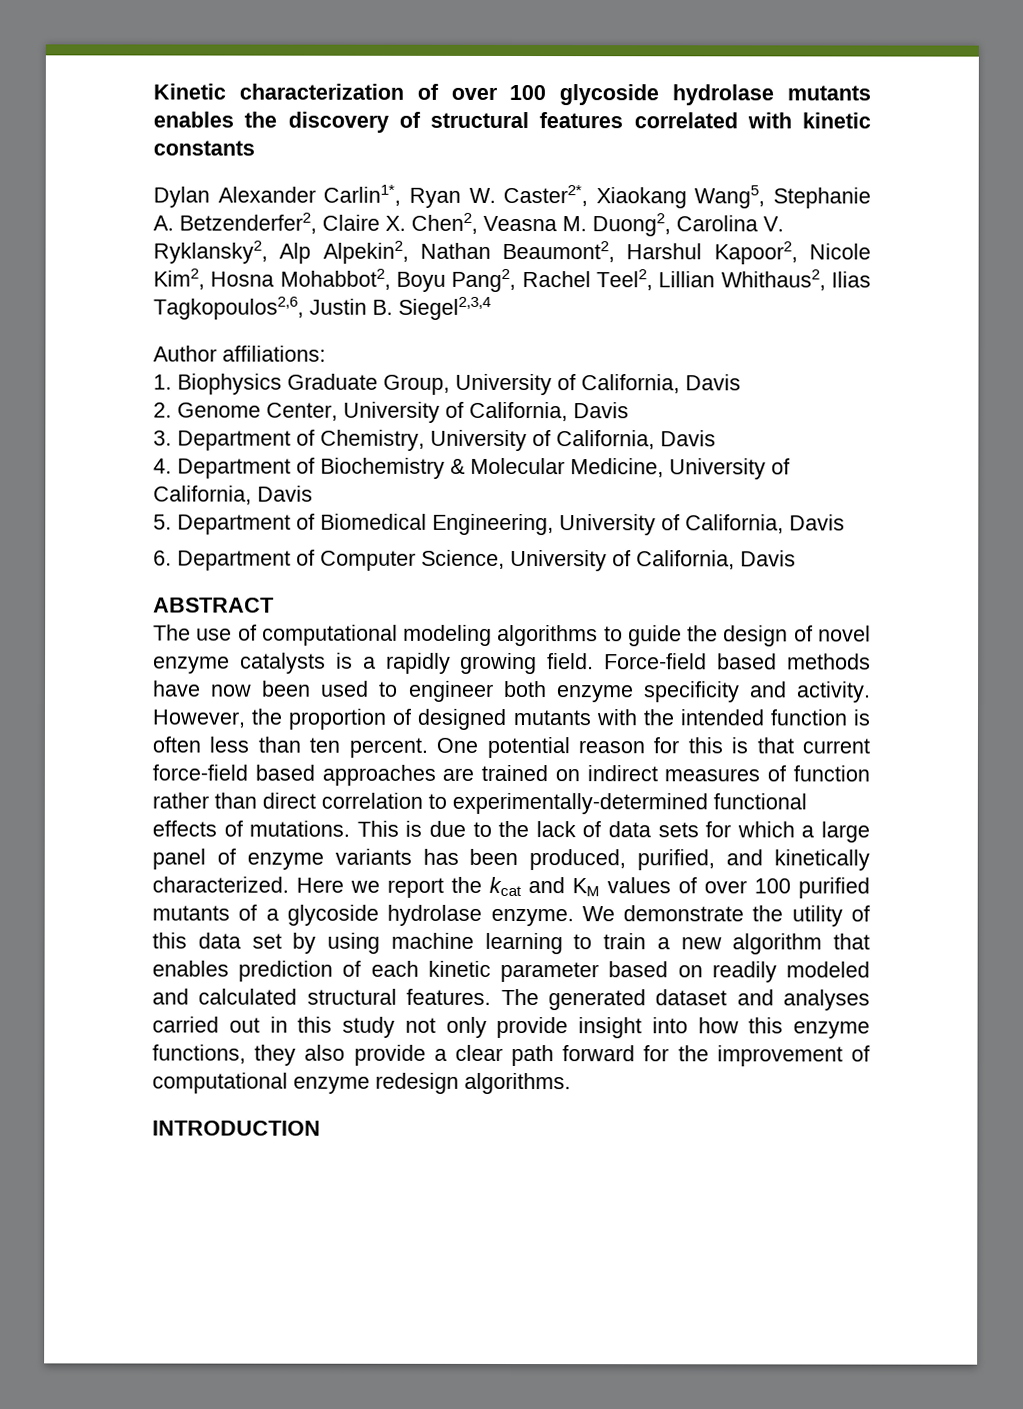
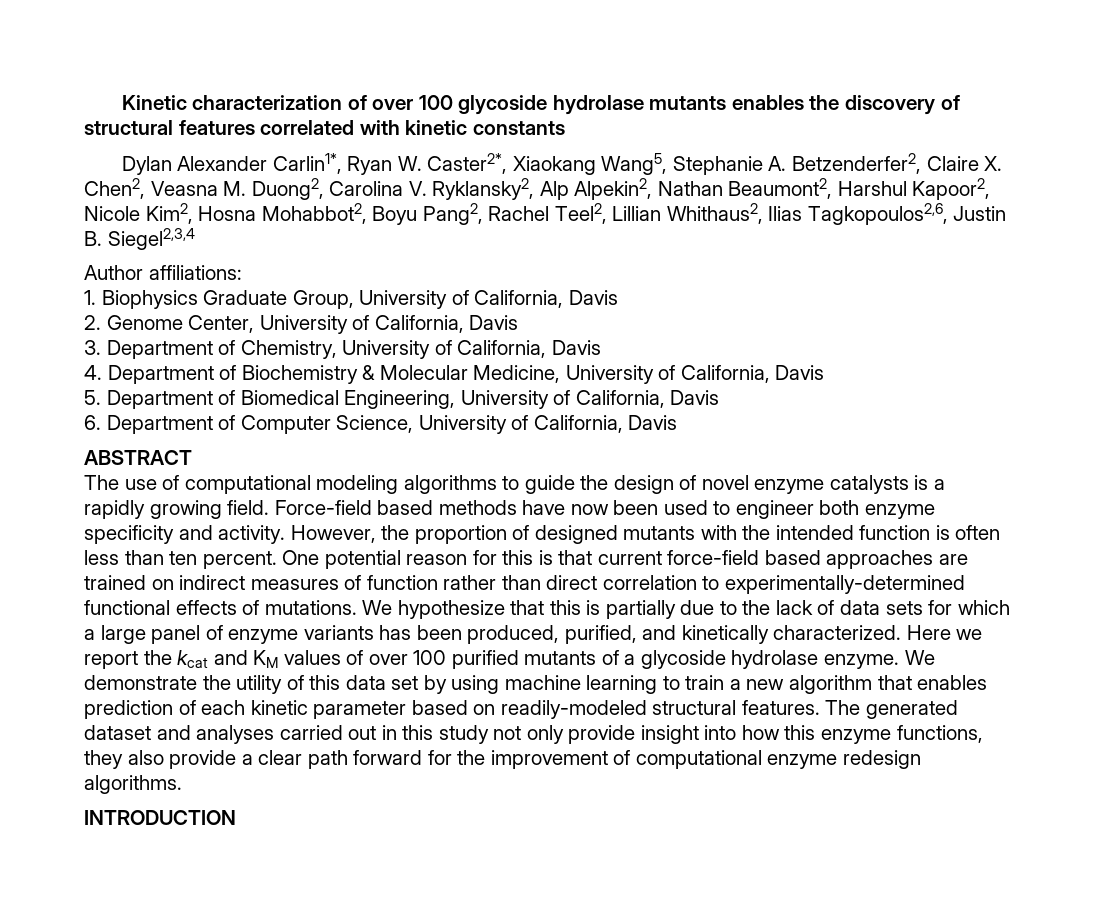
- This is due to the lack of data sets for which a large panel of enzyme variants has been produced, purified, and kinetically characterized.
+ We hypothesize that this is partially due to the lack of data sets for which a large panel of enzyme variants has been produced, purified, and kinetically characterized.
- We demonstrate the utility of this data set by using machine learning to train a new algorithm that enables prediction of each kinetic parameter based on readily modeled and calculated structural features.
+ We demonstrate the utility of this data set by using machine learning to train a new algorithm that enables prediction of each kinetic parameter based on readily-modeled structural features.

